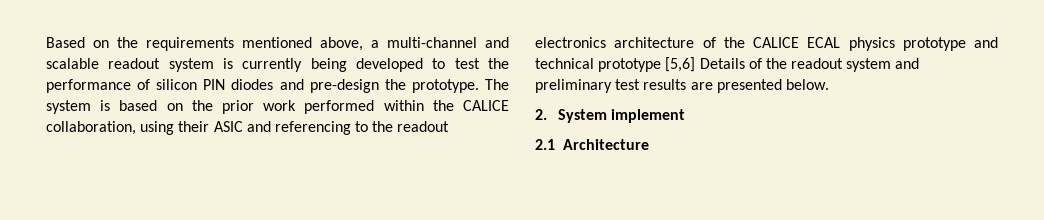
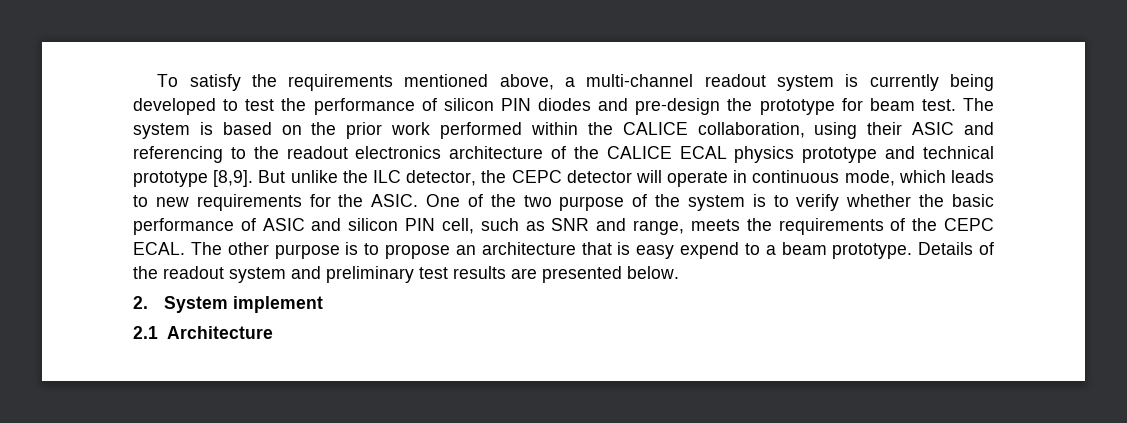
- Based on the requirements mentioned above, a multi-channel and scalable readout system is currently being developed to test the performance of silicon PIN diodes and pre-design the prototype.
+ To satisfy the requirements mentioned above, a multi-channel readout system is currently being developed to test the performance of silicon PIN diodes and pre-design the prototype for beam test.
- The system is based on the prior work performed within the CALICE collaboration, using their ASIC and referencing to the readout electronics architecture of the CALICE ECAL physics prototype and technical prototype [5,6] Details of the readout system and preliminary test results are presented below.
+ The system is based on the prior work performed within the CALICE collaboration, using their ASIC and referencing to the readout electronics architecture of the CALICE ECAL physics prototype and technical prototype [8,9]. But unlike the ILC detector, the CEPC detector will operate in continuous mode, which leads to new requirements for the ASIC. One of the two purpose of the system is to verify whether the basic performance of ASIC and silicon PIN cell, such as SNR and range, meets the requirements of the CEPC ECAL. The other purpose is to propose an architecture that is easy expend to a beam prototype. Details of the readout system and preliminary test results are presented below.

